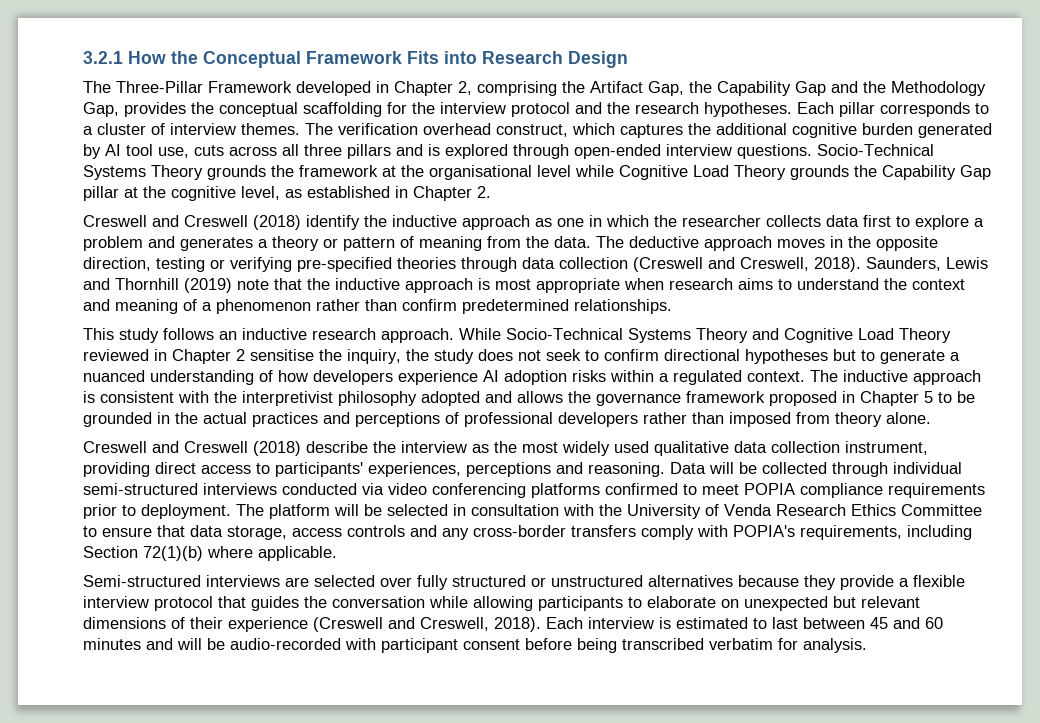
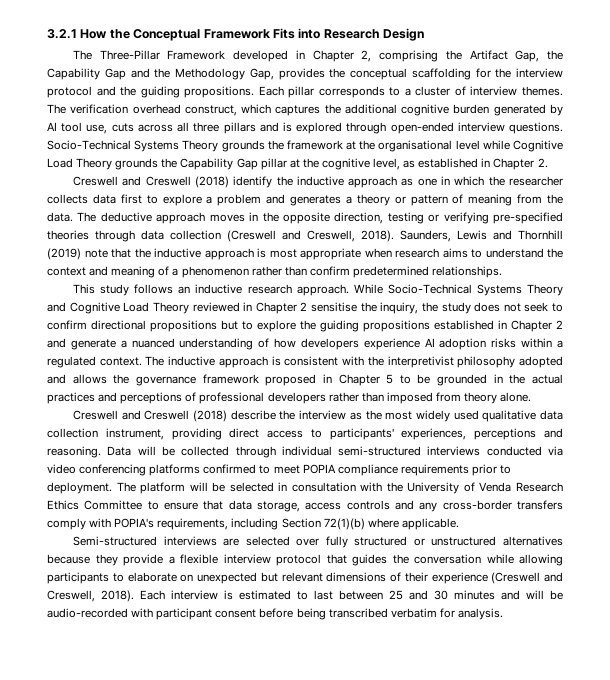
- The Three-Pillar Framework developed in Chapter 2, comprising the Artifact Gap, the Capability Gap and the Methodology Gap, provides the conceptual scaffolding for the interview protocol and the research hypotheses.
+ The Three-Pillar Framework developed in Chapter 2, comprising the Artifact Gap, the Capability Gap and the Methodology Gap, provides the conceptual scaffolding for the interview protocol and the guiding propositions.
- While Socio-Technical Systems Theory and Cognitive Load Theory reviewed in Chapter 2 sensitise the inquiry, the study does not seek to confirm directional hypotheses but to generate a nuanced understanding of how developers experience AI adoption risks within a regulated context.
+ While Socio-Technical Systems Theory and Cognitive Load Theory reviewed in Chapter 2 sensitise the inquiry, the study does not seek to confirm directional propositions but to explore the guiding propositions established in Chapter 2 and generate a nuanced understanding of how developers experience AI adoption risks within a regulated context.
- Each interview is estimated to last between 45 and 60 minutes and will be audio-recorded with participant consent before being transcribed verbatim for analysis.
+ Each interview is estimated to last between 25 and 30 minutes and will be audio-recorded with participant consent before being transcribed verbatim for analysis.

